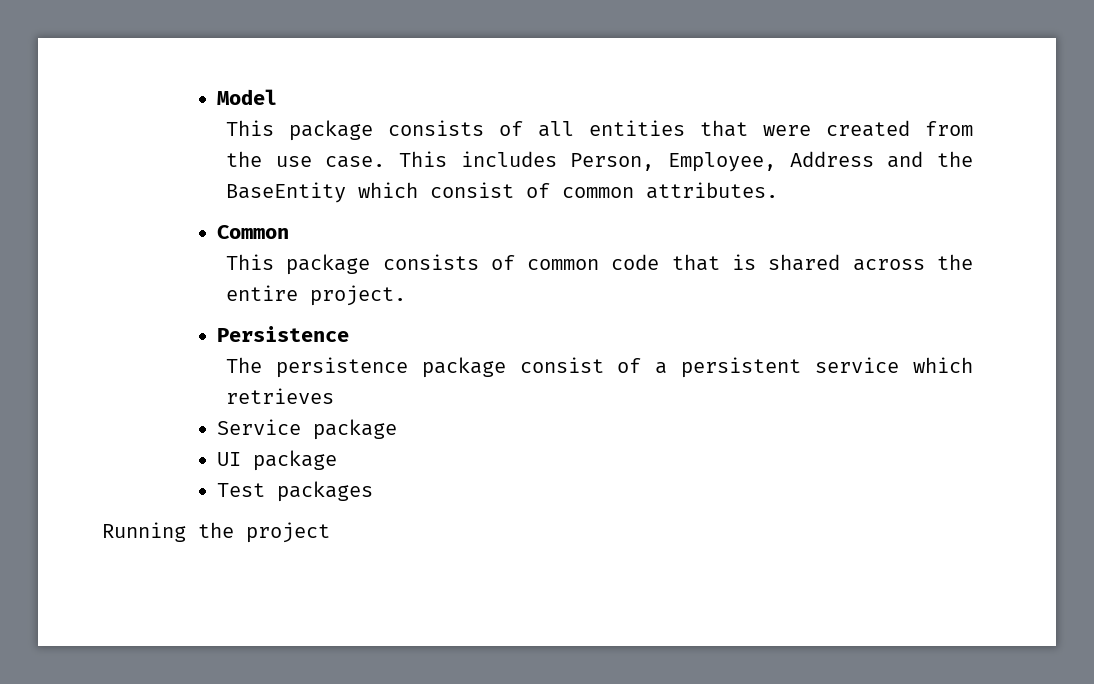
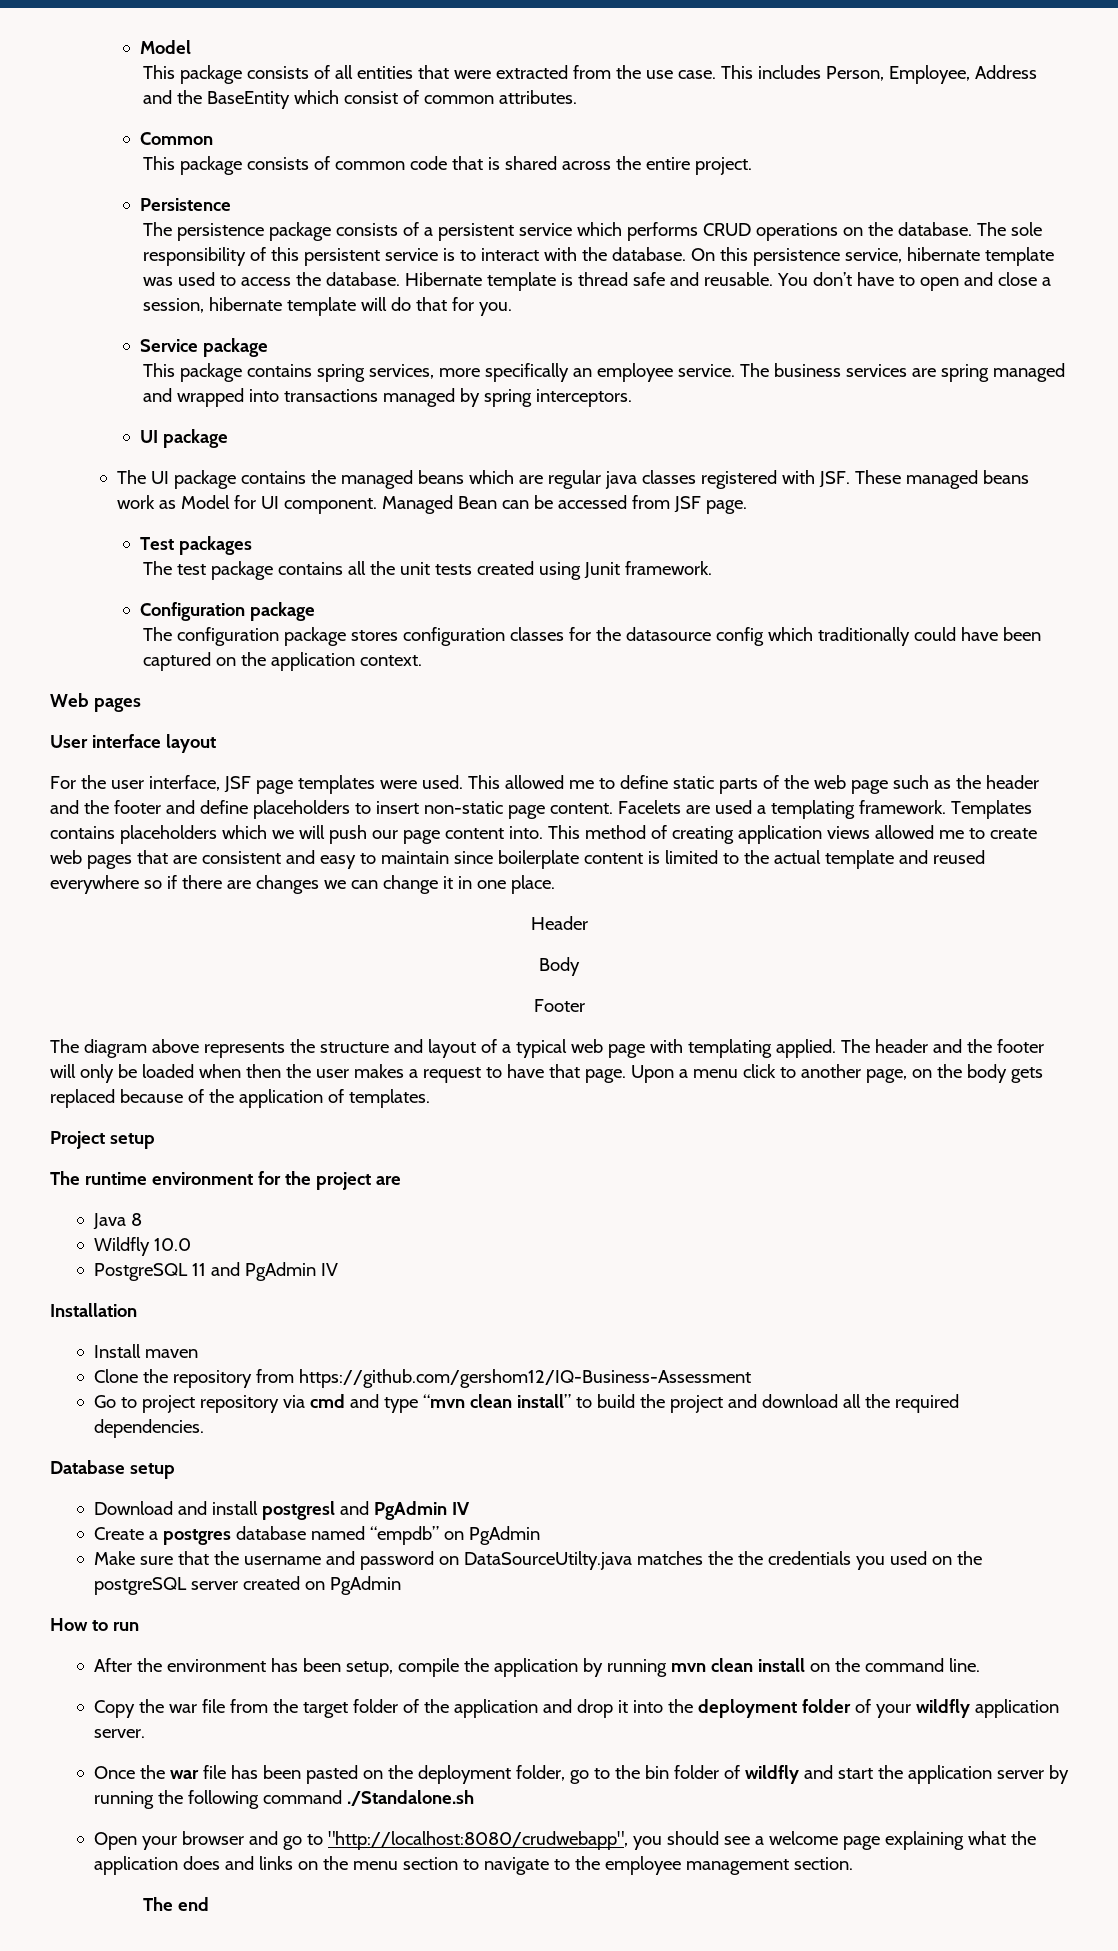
- This package consists of all entities that were created from the use case.
+ This package consists of all entities that were extracted from the use case.
- The persistence package consist of a persistent service which retrieves
+ The persistence package consists of a persistent service which performs CRUD operations on the database. The sole responsibility of this persistent service is to interact with the database. On this persistence service, hibernate template was used to access the database. Hibernate template is thread safe and reusable. You don’t have to open and close a session, hibernate template will do that for you.
  Service package
+ This package contains spring services, more specifically an employee service. The business services are spring managed and wrapped into transactions managed by spring interceptors.
  UI package
+ The UI package contains the managed beans which are regular java classes registered with JSF. These managed beans work as Model for UI component. Managed Bean can be accessed from JSF page.
  Test packages
- Running the project
+ The test package contains all the unit tests created using Junit framework.
+ Configuration package
+ The configuration package stores configuration classes for the datasource config which traditionally could have been captured on the application context.
+ Web pages
+ User interface layout
+ For the user interface, JSF page templates were used. This allowed me to define static parts of the web page such as the header and the footer and define placeholders to insert non-static page content. Facelets are used a templating framework. Templates contains placeholders which we will push our page content into. This method of creating application views allowed me to create web pages that are consistent and easy to maintain since boilerplate content is limited to the actual template and reused everywhere so if there are changes we can change it in one place.
+ Header
+ Body
+ Footer
+ The diagram above represents the structure and layout of a typical web page with templating applied. The header and the footer will only be loaded when then the user makes a request to have that page. Upon a menu click to another page, on the body gets replaced because of the application of templates.
+ Project setup
+ The runtime environment for the project are
+ Java 8
+ Wildfly 10.0
+ PostgreSQL 11 and PgAdmin IV
+ Installation
+ Install maven
+ Clone the repository from https://github.com/gershom12/IQ-Business-Assessment
+ Go to project repository via cmd and type “mvn clean install” to build the project and download all the required dependencies.
+ Database setup
+ Download and install postgresl and PgAdmin IV
+ Create a postgres database named “empdb” on PgAdmin
+ Make sure that the username and password on DataSourceUtilty.java matches the the credentials you used on the postgreSQL server created on PgAdmin
+ How to run
+ After the environment has been setup, compile the application by running mvn clean install on the command line.
+ Copy the war file from the target folder of the application and drop it into the deployment folder of your wildfly application server.
+ Once the war file has been pasted on the deployment folder, go to the bin folder of wildfly and start the application server by running the following command ./Standalone.sh
+ Open your browser and go to "http://localhost:8080/crudwebapp", you should see a welcome page explaining what the application does and links on the menu section to navigate to the employee management section.
+ The end

